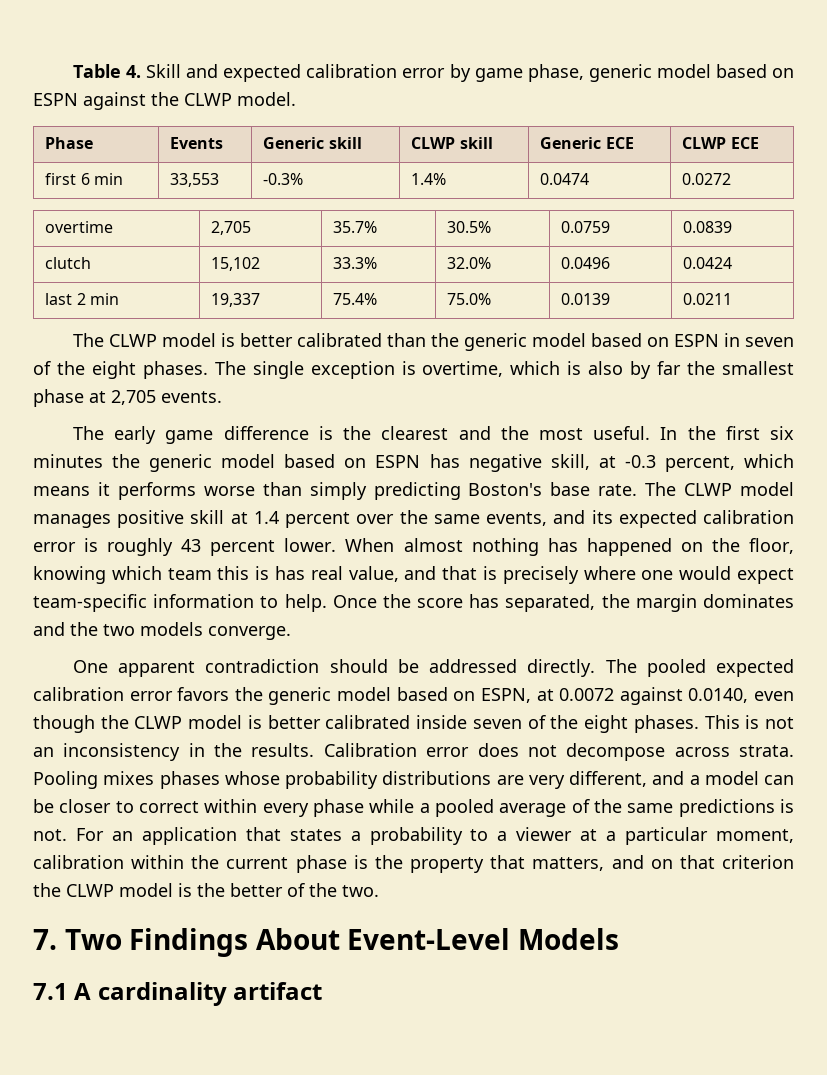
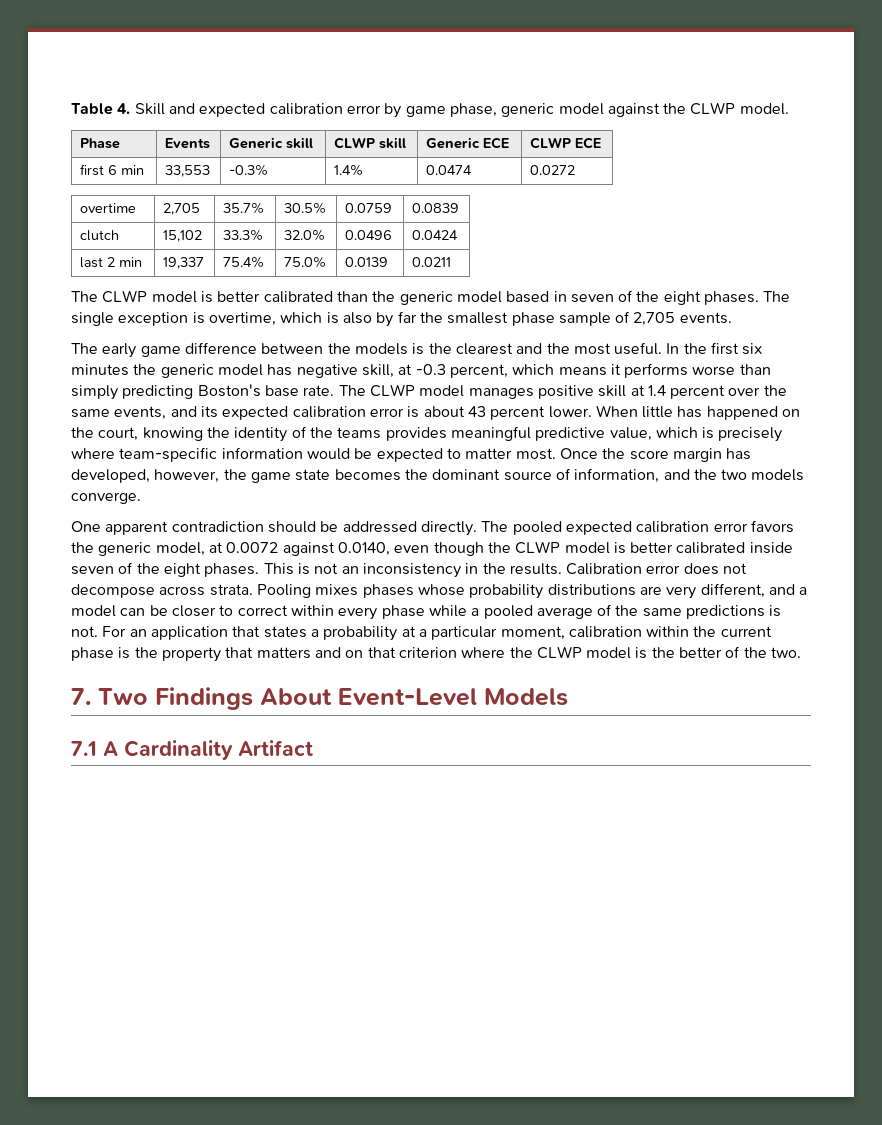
- Table 4. Skill and expected calibration error by game phase, generic model based on ESPN against the CLWP model.
+ Table 4. Skill and expected calibration error by game phase, generic model against the CLWP model.
- The CLWP model is better calibrated than the generic model based on ESPN in seven of the eight phases.
+ The CLWP model is better calibrated than the generic model based in seven of the eight phases.
- The single exception is overtime, which is also by far the smallest phase at 2,705 events.
+ The single exception is overtime, which is also by far the smallest phase sample of 2,705 events.
- The early game difference is the clearest and the most useful.
+ The early game difference between the models is the clearest and the most useful.
- In the first six minutes the generic model based on ESPN has negative skill, at -0.3 percent, which means it performs worse than simply predicting Boston's base rate.
+ In the first six minutes the generic model has negative skill, at -0.3 percent, which means it performs worse than simply predicting Boston's base rate.
- The CLWP model manages positive skill at 1.4 percent over the same events, and its expected calibration error is roughly 43 percent lower.
+ The CLWP model manages positive skill at 1.4 percent over the same events, and its expected calibration error is about 43 percent lower.
- When almost nothing has happened on the floor, knowing which team this is has real value, and that is precisely where one would expect team-specific information to help. Once the score has separated, the margin dominates and the two models converge.
+ When little has happened on the court, knowing the identity of the teams provides meaningful predictive value, which is precisely where team-specific information would be expected to matter most. Once the score margin has developed, however, the game state becomes the dominant source of information, and the two models converge.
- The pooled expected calibration error favors the generic model based on ESPN, at 0.0072 against 0.0140, even though the CLWP model is better calibrated inside seven of the eight phases.
+ The pooled expected calibration error favors the generic model, at 0.0072 against 0.0140, even though the CLWP model is better calibrated inside seven of the eight phases.
- For an application that states a probability to a viewer at a particular moment, calibration within the current phase is the property that matters, and on that criterion the CLWP model is the better of the two.
+ For an application that states a probability at a particular moment, calibration within the current phase is the property that matters and on that criterion where the CLWP model is the better of the two.
- 7.1 A cardinality artifact
+ 7.1 A Cardinality Artifact

